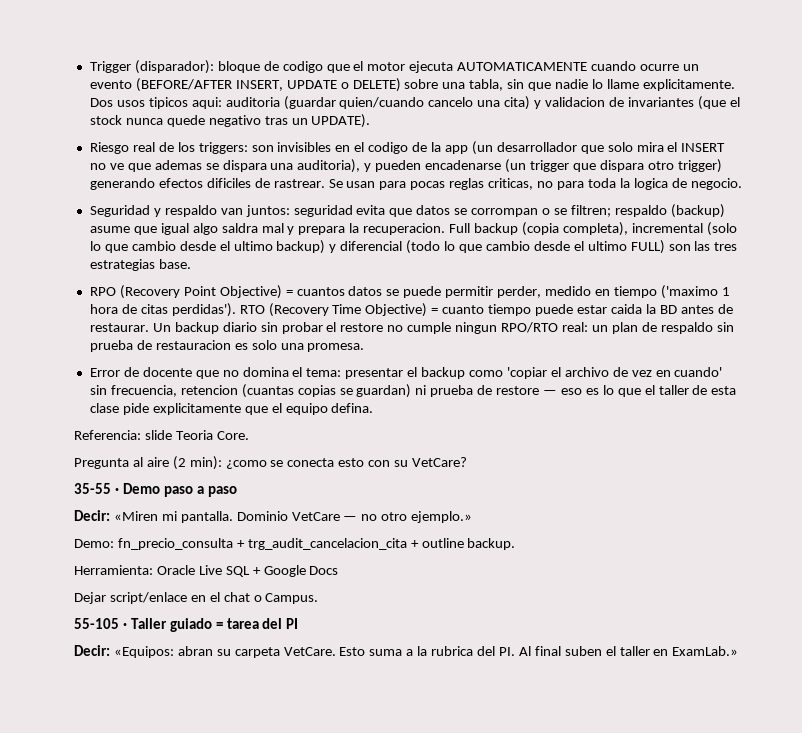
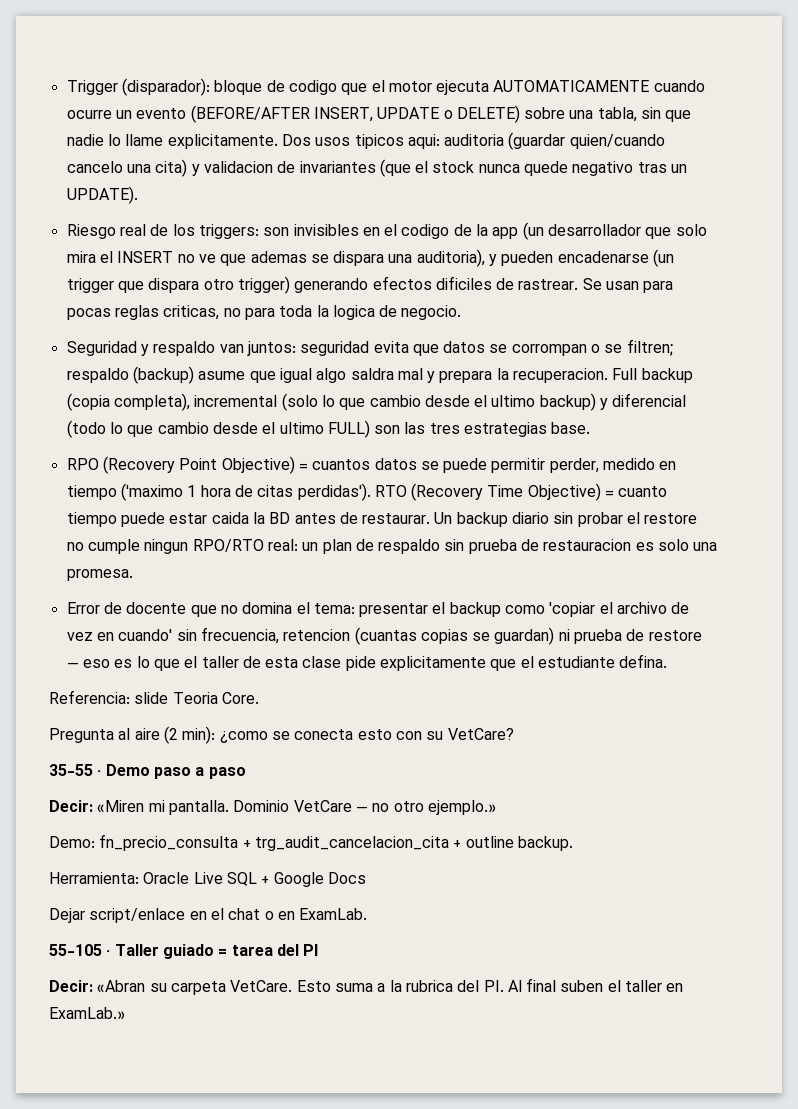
- Error de docente que no domina el tema: presentar el backup como 'copiar el archivo de vez en cuando' sin frecuencia, retencion (cuantas copias se guardan) ni prueba de restore — eso es lo que el taller de esta clase pide explicitamente que el equipo defina.
+ Error de docente que no domina el tema: presentar el backup como 'copiar el archivo de vez en cuando' sin frecuencia, retencion (cuantas copias se guardan) ni prueba de restore — eso es lo que el taller de esta clase pide explicitamente que el estudiante defina.
- Dejar script/enlace en el chat o Campus.
+ Dejar script/enlace en el chat o en ExamLab.
- Decir: «Equipos: abran su carpeta VetCare.
+ Decir: «Abran su carpeta VetCare.

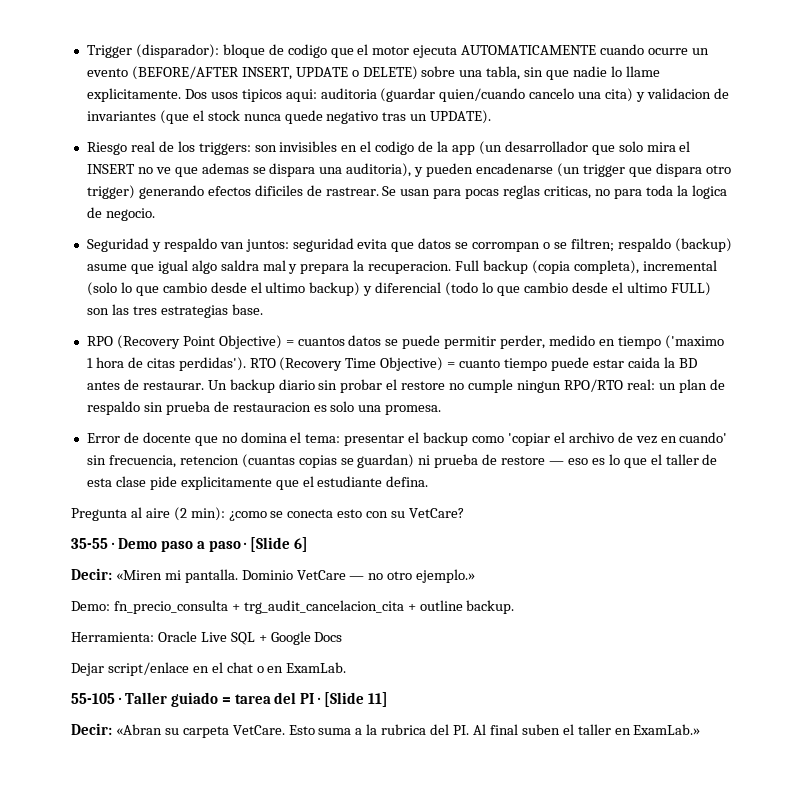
- Referencia: slide Teoria Core.
- 35-55 · Demo paso a paso
+ 35-55 · Demo paso a paso · [Slide 6]
- 55-105 · Taller guiado = tarea del PI
+ 55-105 · Taller guiado = tarea del PI · [Slide 11]

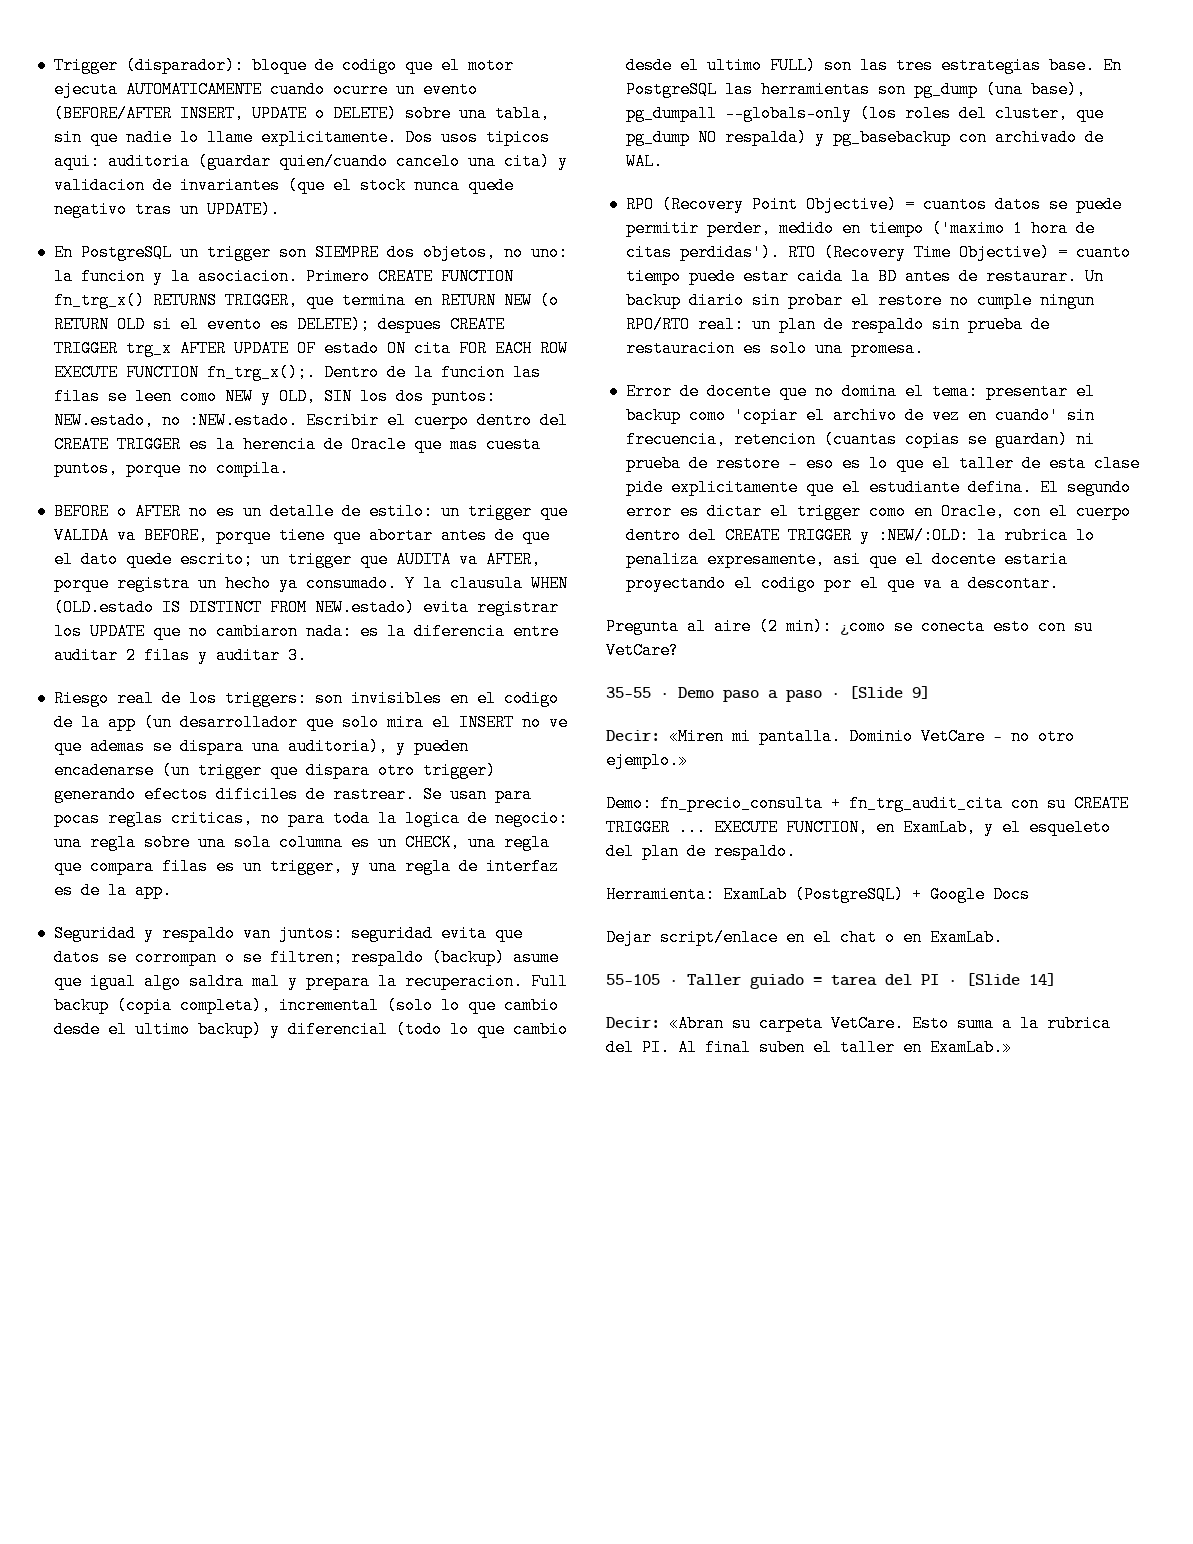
+ En PostgreSQL un trigger son SIEMPRE dos objetos, no uno: la funcion y la asociacion. Primero CREATE FUNCTION fn_trg_x() RETURNS TRIGGER, que termina en RETURN NEW (o RETURN OLD si el evento es DELETE); despues CREATE TRIGGER trg_x AFTER UPDATE OF estado ON cita FOR EACH ROW EXECUTE FUNCTION fn_trg_x();. Dentro de la funcion las filas se leen como NEW y OLD, SIN los dos puntos: NEW.estado, no :NEW.estado. Escribir el cuerpo dentro del CREATE TRIGGER es la herencia de Oracle que mas cuesta puntos, porque no compila.
+ BEFORE o AFTER no es un detalle de estilo: un trigger que VALIDA va BEFORE, porque tiene que abortar antes de que el dato quede escrito; un trigger que AUDITA va AFTER, porque registra un hecho ya consumado. Y la clausula WHEN (OLD.estado IS DISTINCT FROM NEW.estado) evita registrar los UPDATE que no cambiaron nada: es la diferencia entre auditar 2 filas y auditar 3.
- Se usan para pocas reglas criticas, no para toda la logica de negocio.
+ Se usan para pocas reglas criticas, no para toda la logica de negocio: una regla sobre una sola columna es un CHECK, una regla que compara filas es un trigger, y una regla de interfaz es de la app.
+ En PostgreSQL las herramientas son pg_dump (una base), pg_dumpall --globals-only (los roles del cluster, que pg_dump NO respalda) y pg_basebackup con archivado de WAL.
+ El segundo error es dictar el trigger como en Oracle, con el cuerpo dentro del CREATE TRIGGER y :NEW/:OLD: la rubrica lo penaliza expresamente, asi que el docente estaria proyectando el codigo por el que va a descontar.
- 35-55 · Demo paso a paso · [Slide 6]
+ 35-55 · Demo paso a paso · [Slide 9]
- Demo: fn_precio_consulta + trg_audit_cancelacion_cita + outline backup.
- Herramienta: Oracle Live SQL + Google Docs
+ Demo: fn_precio_consulta + fn_trg_audit_cita con su CREATE TRIGGER ... EXECUTE FUNCTION, en ExamLab, y el esqueleto del plan de respaldo.
+ Herramienta: ExamLab (PostgreSQL) + Google Docs
- 55-105 · Taller guiado = tarea del PI · [Slide 11]
+ 55-105 · Taller guiado = tarea del PI · [Slide 14]

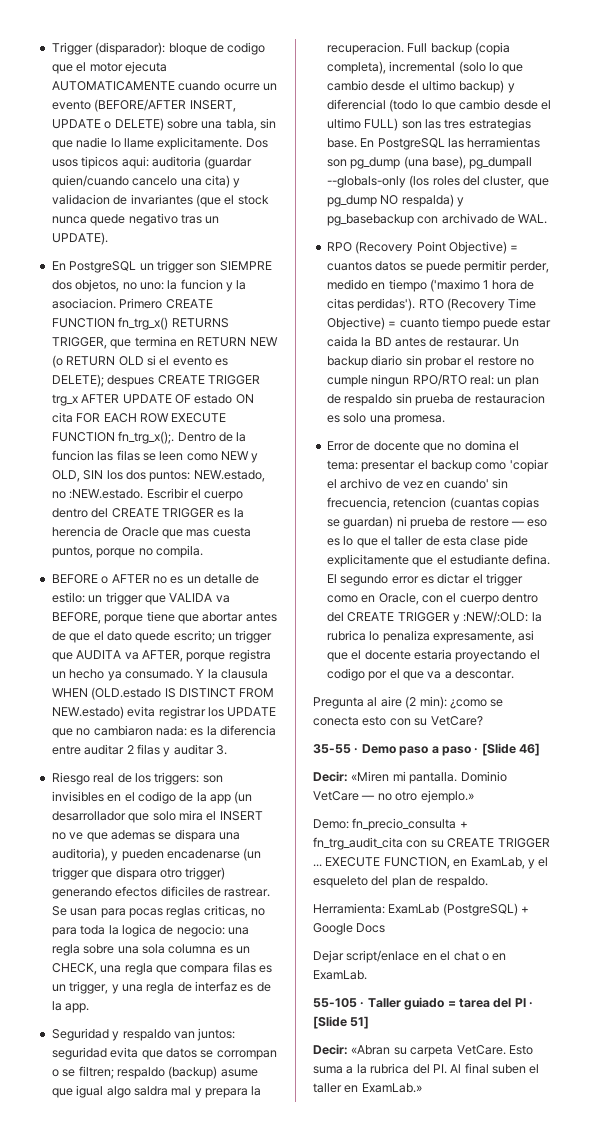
- 35-55 · Demo paso a paso · [Slide 9]
+ 35-55 · Demo paso a paso · [Slide 46]
- 55-105 · Taller guiado = tarea del PI · [Slide 14]
+ 55-105 · Taller guiado = tarea del PI · [Slide 51]

